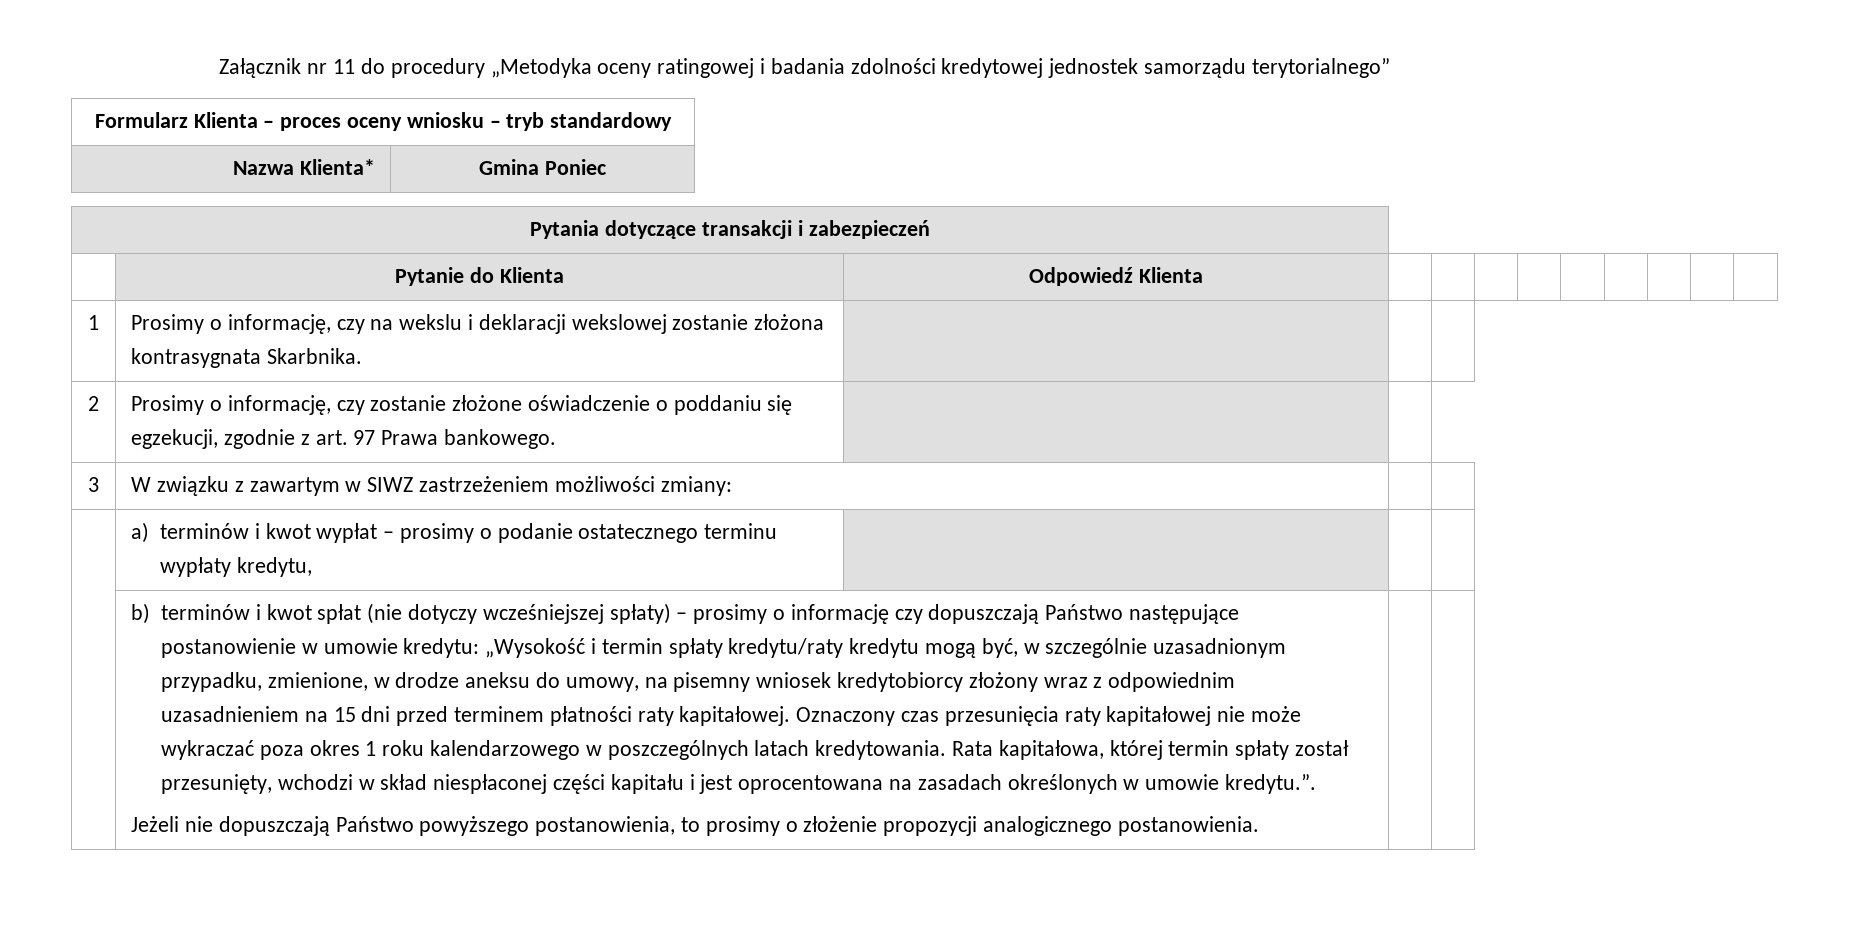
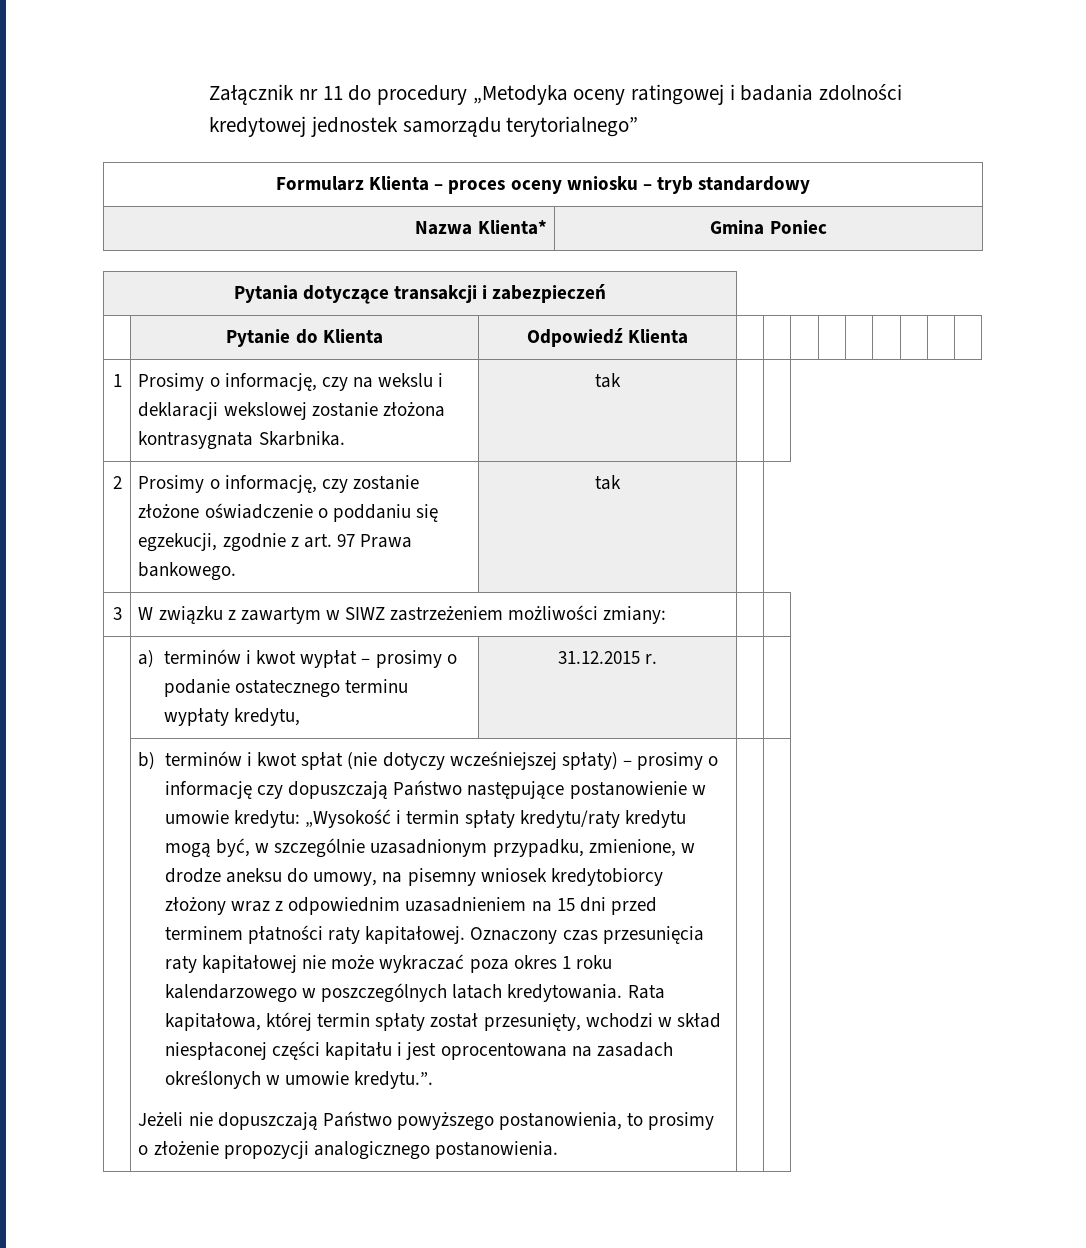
- 1 | Prosimy o informację, czy na wekslu i deklaracji wekslowej zostanie złożona kontrasygnata Skarbnika. | | |
+ 1 | Prosimy o informację, czy na wekslu i deklaracji wekslowej zostanie złożona kontrasygnata Skarbnika. | tak | |
- 2 | Prosimy o informację, czy zostanie złożone oświadczenie o poddaniu się egzekucji, zgodnie z art. 97 Prawa bankowego. | |
+ 2 | Prosimy o informację, czy zostanie złożone oświadczenie o poddaniu się egzekucji, zgodnie z art. 97 Prawa bankowego. | tak |
- | a) terminów i kwot wypłat – prosimy o podanie ostatecznego terminu wypłaty kredytu, | | |
+ | a) terminów i kwot wypłat – prosimy o podanie ostatecznego terminu wypłaty kredytu, | 31.12.2015 r. | |

